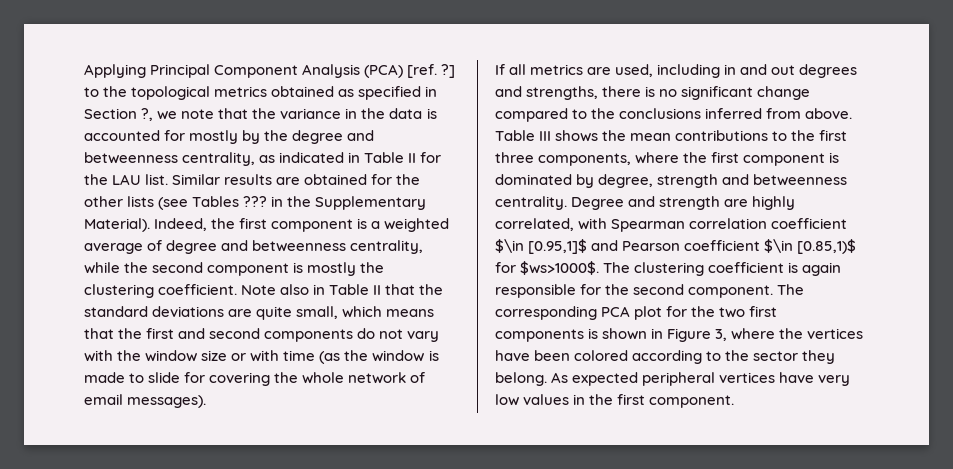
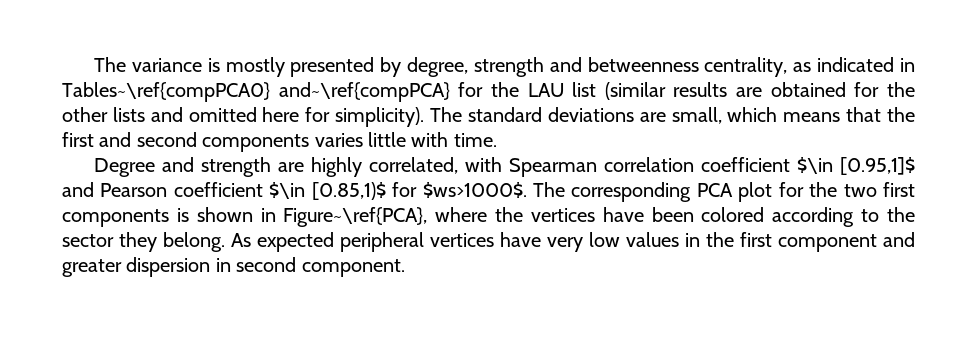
- Applying Principal Component Analysis (PCA) [ref. ?] to the topological metrics obtained as specified in Section ?, we note that the variance in the data is accounted for mostly by the degree and betweenness centrality, as indicated in Table II for the LAU list. Similar results are obtained for the other lists (see Tables ??? in the Supplementary Material). Indeed, the first component is a weighted average of degree and betweenness centrality, while the second component is mostly the clustering coefficient. Note also in Table II that the standard deviations are quite small, which means that the first and second components do not vary with the window size or with time (as the window is made to slide for covering the whole network of email messages).
- If all metrics are used, including in and out degrees and strengths, there is no significant change compared to the conclusions inferred from above. Table III shows the mean contributions to the first three components, where the first component is dominated by degree, strength and betweenness centrality. Degree and strength are highly correlated, with Spearman correlation coefficient $\in [0.95,1]$ and Pearson coefficient $\in [0.85,1)$ for $ws>1000$.
+ The variance is mostly presented by degree, strength and betweenness centrality, as indicated in Tables~\ref{compPCA0} and~\ref{compPCA} for the LAU list (similar results are obtained for the other lists and omitted here for simplicity). The standard deviations are small, which means that the first and second components varies little with time.
+ Degree and strength are highly correlated, with Spearman correlation coefficient $\in [0.95,1]$ and Pearson coefficient $\in [0.85,1)$ for $ws>1000$.
- The clustering coefficient is again responsible for the second component. The corresponding PCA plot for the two first components is shown in Figure 3, where the vertices have been colored according to the sector they belong.
+ The corresponding PCA plot for the two first components is shown in Figure~\ref{PCA}, where the vertices have been colored according to the sector they belong.
- As expected peripheral vertices have very low values in the first component.
+ As expected peripheral vertices have very low values in the first component and greater dispersion in second component.

